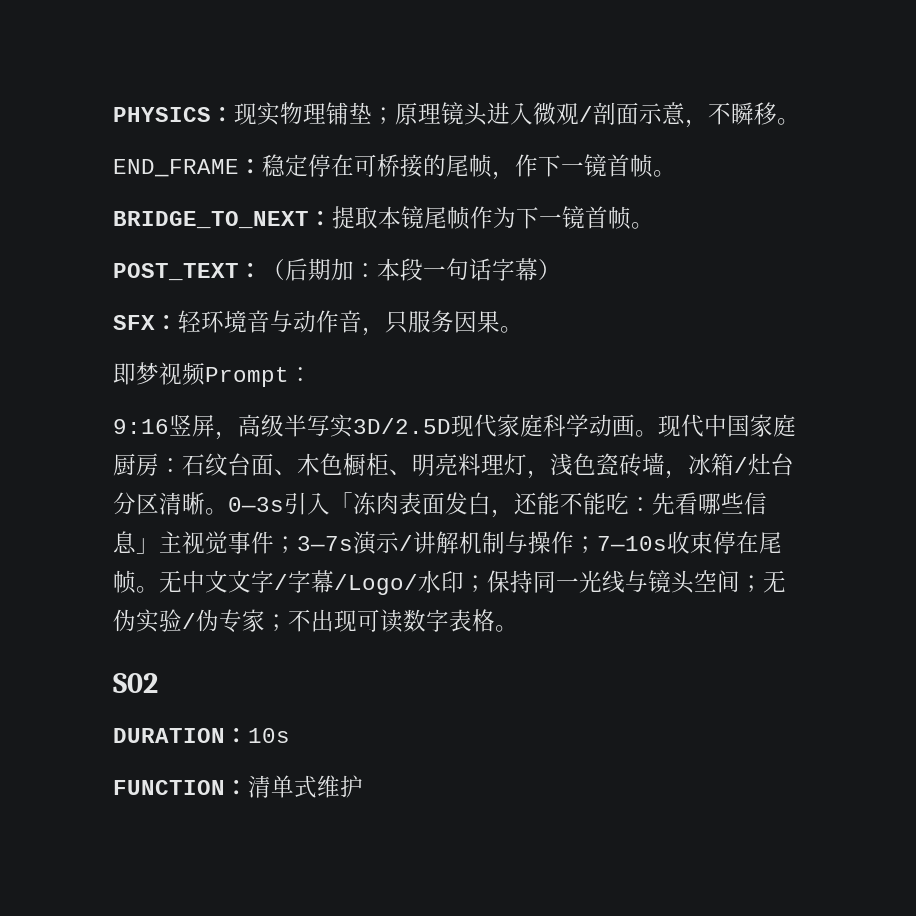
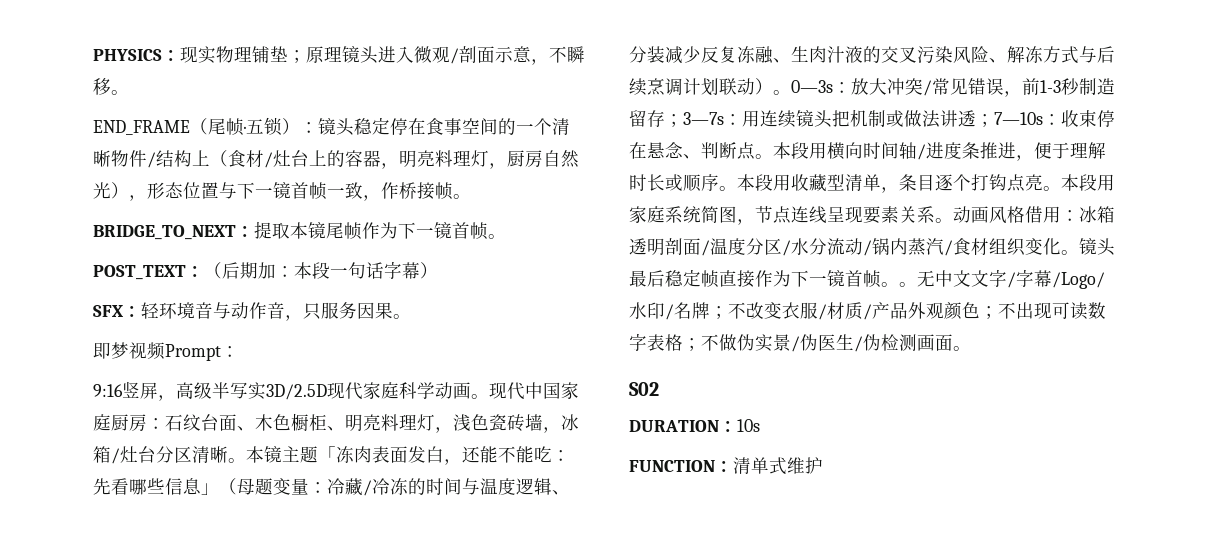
- END_FRAME：稳定停在可桥接的尾帧，作下一镜首帧。
+ END_FRAME（尾帧·五锁）：镜头稳定停在食事空间的一个清晰物件/结构上（食材/灶台上的容器，明亮料理灯，厨房自然光），形态位置与下一镜首帧一致，作桥接帧。
- 0—3s引入「冻肉表面发白，还能不能吃：先看哪些信息」主视觉事件；3—7s演示/讲解机制与操作；7—10s收束停在尾帧。
+ 本镜主题「冻肉表面发白，还能不能吃：先看哪些信息」（母题变量：冷藏/冷冻的时间与温度逻辑、分装减少反复冻融、生肉汁液的交叉污染风险、解冻方式与后续烹调计划联动）。0—3s：放大冲突/常见错误，前1-3秒制造留存；3—7s：用连续镜头把机制或做法讲透；7—10s：收束停在悬念、判断点。本段用横向时间轴/进度条推进，便于理解时长或顺序。本段用收藏型清单，条目逐个打钩点亮。本段用家庭系统简图，节点连线呈现要素关系。动画风格借用：冰箱透明剖面/温度分区/水分流动/锅内蒸汽/食材组织变化。镜头最后稳定帧直接作为下一镜首帧。。
- 无中文文字/字幕/Logo/水印；保持同一光线与镜头空间；无伪实验/伪专家；不出现可读数字表格。
+ 无中文文字/字幕/Logo/水印/名牌；不改变衣服/材质/产品外观颜色；不出现可读数字表格；不做伪实景/伪医生/伪检测画面。

